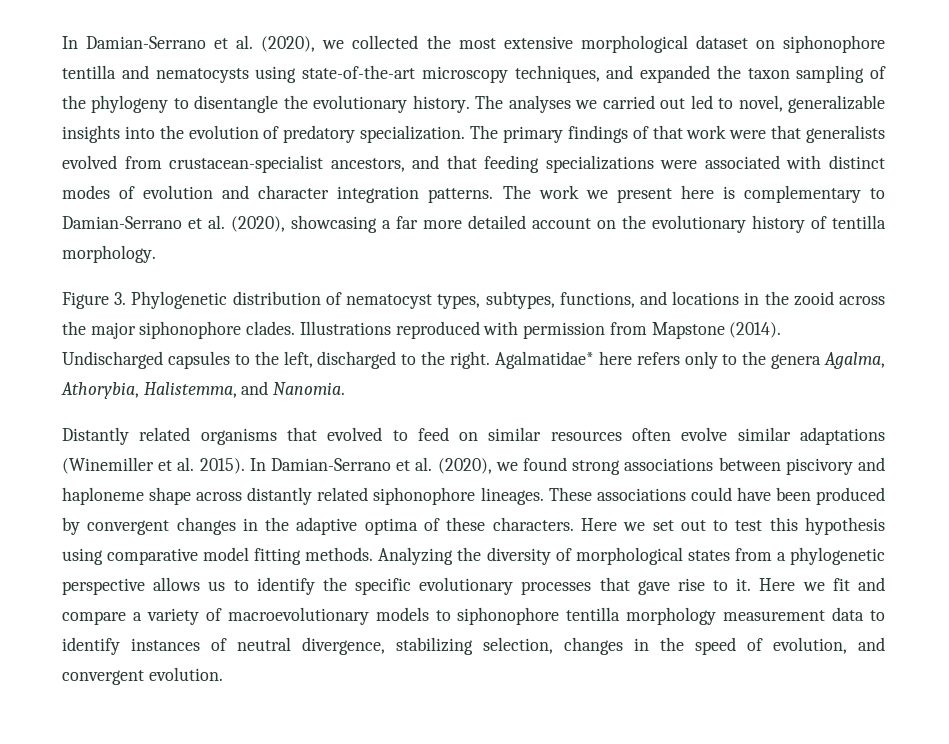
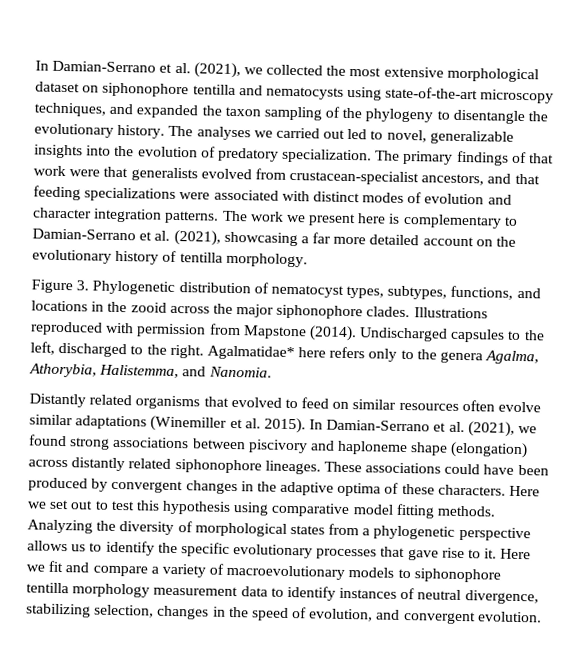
- In Damian-Serrano et al. (2020), we collected the most extensive morphological dataset on siphonophore tentilla and nematocysts using state-of-the-art microscopy techniques, and expanded the taxon sampling of the phylogeny to disentangle the evolutionary history.
+ In Damian-Serrano et al. (2021), we collected the most extensive morphological dataset on siphonophore tentilla and nematocysts using state-of-the-art microscopy techniques, and expanded the taxon sampling of the phylogeny to disentangle the evolutionary history.
- The work we present here is complementary to Damian-Serrano et al. (2020), showcasing a far more detailed account on the evolutionary history of tentilla morphology.
+ The work we present here is complementary to Damian-Serrano et al. (2021), showcasing a far more detailed account on the evolutionary history of tentilla morphology.
- In Damian-Serrano et al. (2020), we found strong associations between piscivory and haploneme shape across distantly related siphonophore lineages.
+ In Damian-Serrano et al. (2021), we found strong associations between piscivory and haploneme shape (elongation) across distantly related siphonophore lineages.

